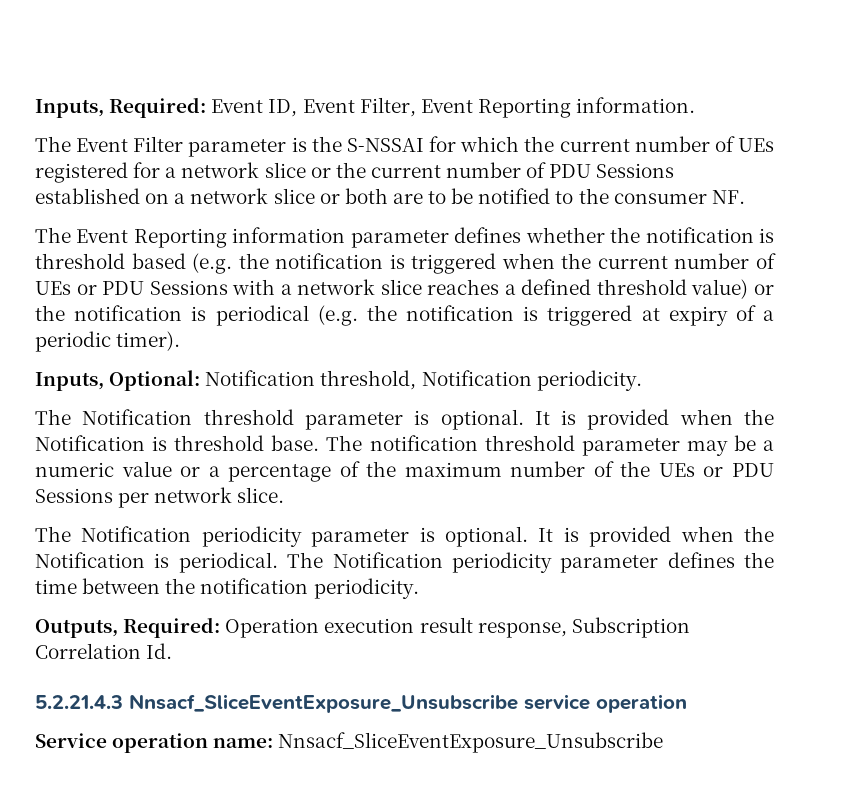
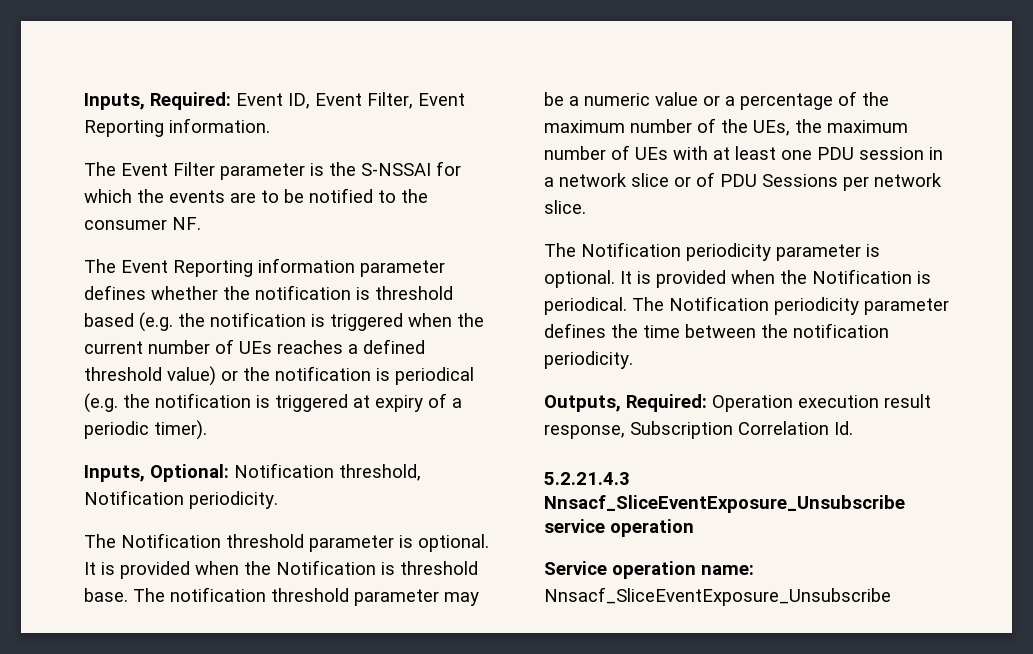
- The Event Filter parameter is the S-NSSAI for which the current number of UEs registered for a network slice or the current number of PDU Sessions established on a network slice or both are to be notified to the consumer NF.
+ The Event Filter parameter is the S-NSSAI for which the events are to be notified to the consumer NF.
- The Event Reporting information parameter defines whether the notification is threshold based (e.g. the notification is triggered when the current number of UEs or PDU Sessions with a network slice reaches a defined threshold value) or the notification is periodical (e.g. the notification is triggered at expiry of a periodic timer).
+ The Event Reporting information parameter defines whether the notification is threshold based (e.g. the notification is triggered when the current number of UEs reaches a defined threshold value) or the notification is periodical (e.g. the notification is triggered at expiry of a periodic timer).
- The notification threshold parameter may be a numeric value or a percentage of the maximum number of the UEs or PDU Sessions per network slice.
+ The notification threshold parameter may be a numeric value or a percentage of the maximum number of the UEs, the maximum number of UEs with at least one PDU session in a network slice or of PDU Sessions per network slice.

